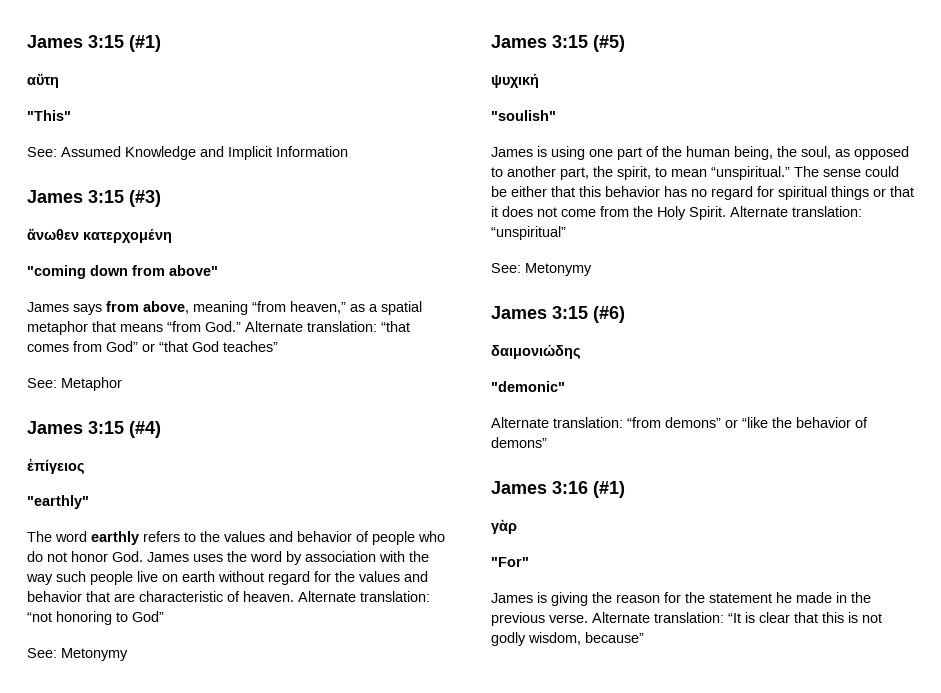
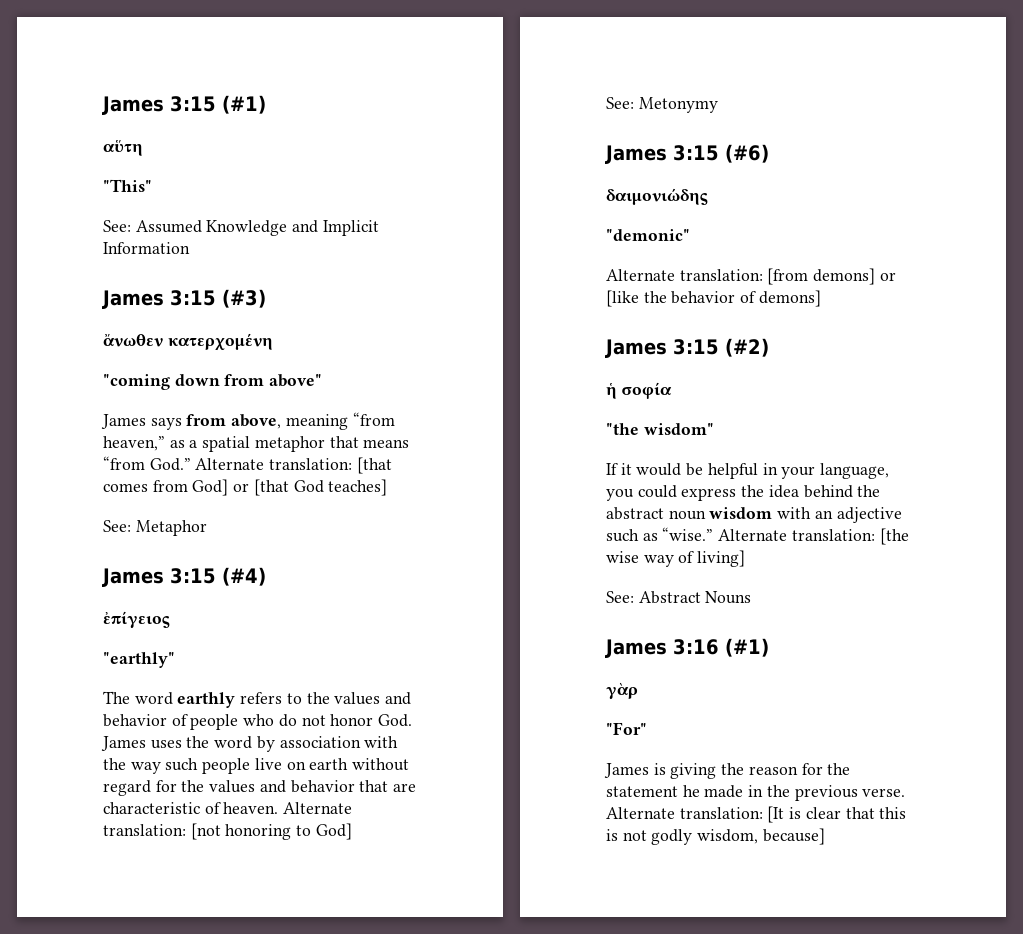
- James says from above, meaning “from heaven,” as a spatial metaphor that means “from God.” Alternate translation: “that comes from God” or “that God teaches”
+ James says from above, meaning “from heaven,” as a spatial metaphor that means “from God.” Alternate translation: [that comes from God] or [that God teaches]
- Alternate translation: “not honoring to God”
- See: Metonymy
- James 3:15 (#5)
- ψυχική
- "soulish"
- James is using one part of the human being, the soul, as opposed to another part, the spirit, to mean “unspiritual.” The sense could be either that this behavior has no regard for spiritual things or that it does not come from the Holy Spirit. Alternate translation: “unspiritual”
+ Alternate translation: [not honoring to God]
- Alternate translation: “from demons” or “like the behavior of demons”
+ Alternate translation: [from demons] or [like the behavior of demons]
+ James 3:15 (#2)
+ ἡ σοφία
+ "the wisdom"
+ If it would be helpful in your language, you could express the idea behind the abstract noun wisdom with an adjective such as “wise.” Alternate translation: [the wise way of living]
+ See: Abstract Nouns
- Alternate translation: “It is clear that this is not godly wisdom, because”
+ Alternate translation: [It is clear that this is not godly wisdom, because]

